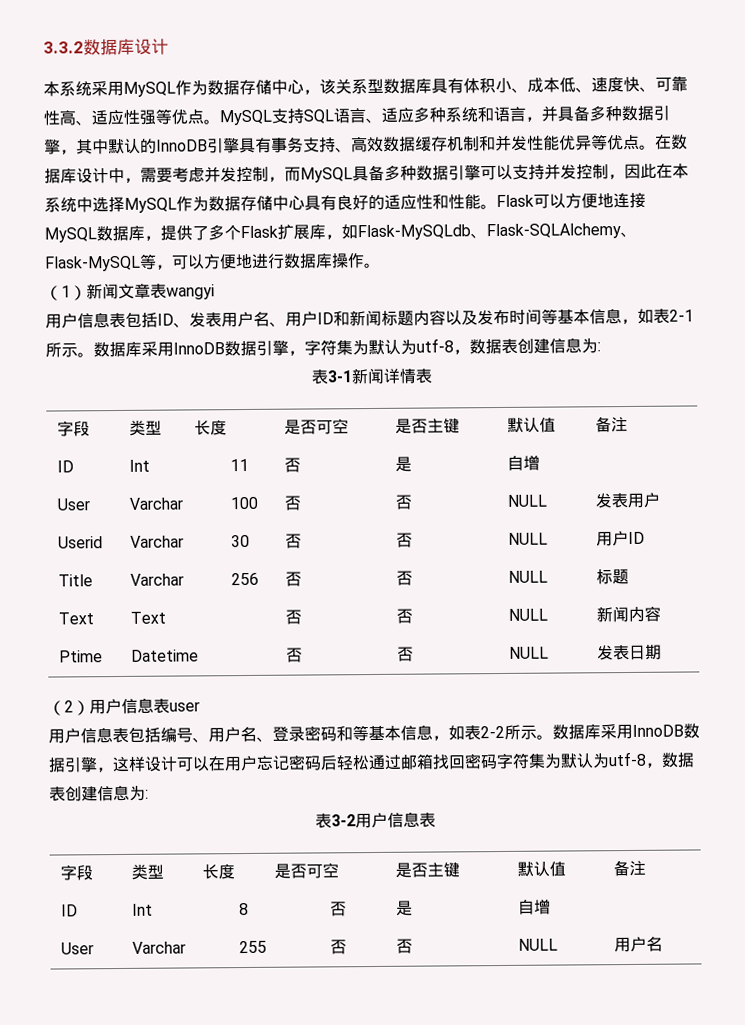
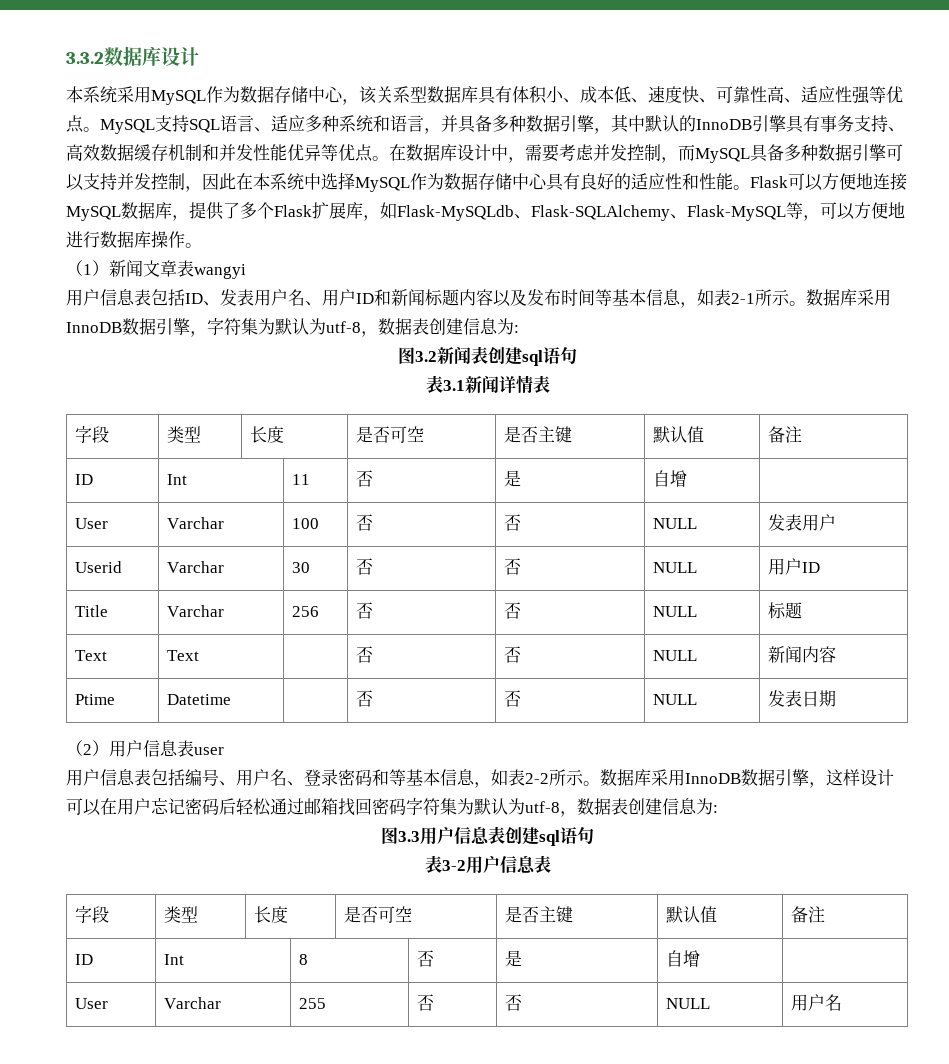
- 表3-1新闻详情表
+ 图3.2新闻表创建sql语句
+ 表3.1新闻详情表
+ 图3.3用户信息表创建sql语句

